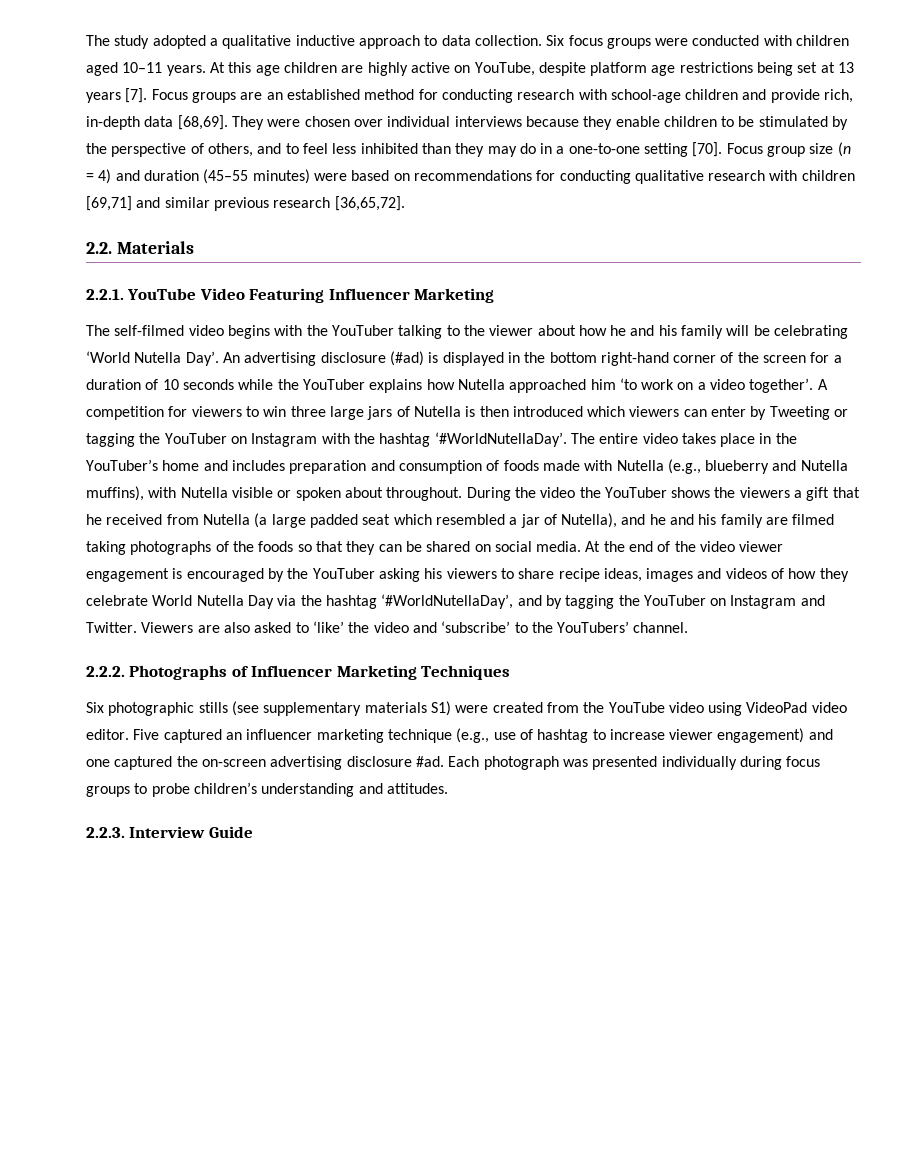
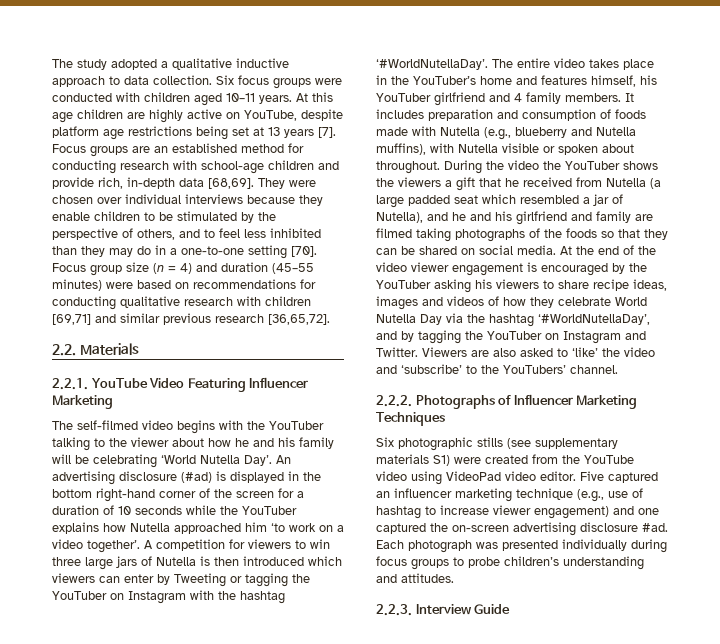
- The entire video takes place in the YouTuber’s home and includes preparation and consumption of foods made with Nutella (e.g., blueberry and Nutella muffins), with Nutella visible or spoken about throughout.
+ The entire video takes place in the YouTuber’s home and features himself, his YouTuber girlfriend and 4 family members. It includes preparation and consumption of foods made with Nutella (e.g., blueberry and Nutella muffins), with Nutella visible or spoken about throughout.
- During the video the YouTuber shows the viewers a gift that he received from Nutella (a large padded seat which resembled a jar of Nutella), and he and his family are filmed taking photographs of the foods so that they can be shared on social media.
+ During the video the YouTuber shows the viewers a gift that he received from Nutella (a large padded seat which resembled a jar of Nutella), and he and his girlfriend and family are filmed taking photographs of the foods so that they can be shared on social media.

